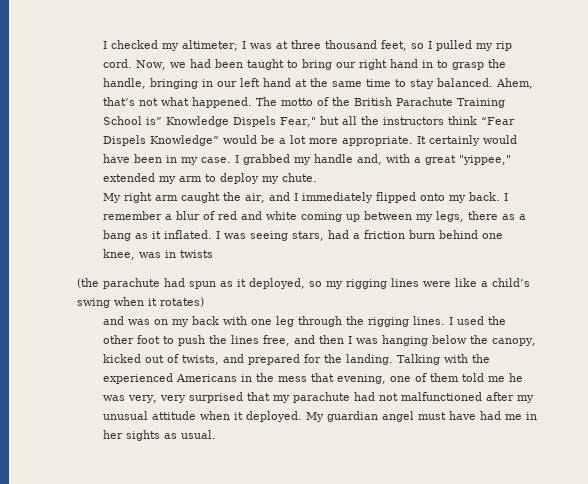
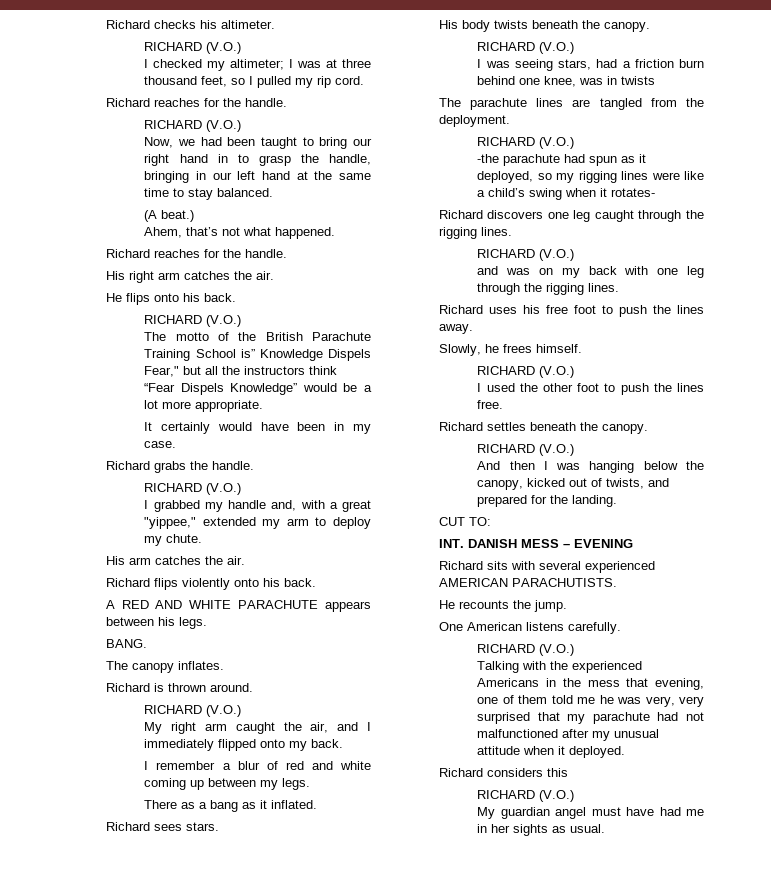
+ Richard checks his altimeter.
+ RICHARD (V.O.)
- I was at three thousand feet, so I pulled my rip cord. Now, we had been taught to bring our right hand in to grasp the handle, bringing in our left hand at the same time to stay balanced. Ahem, that’s not what happened. The motto of the British Parachute Training School is” Knowledge Dispels Fear," but all the instructors think “Fear Dispels Knowledge” would be a lot more appropriate. It certainly would have been in my case. I grabbed my handle and, with a great "yippee," extended my arm to deploy my chute.
+ I was at three thousand feet, so I pulled my rip cord.
+ Richard reaches for the handle.
+ RICHARD (V.O.)
+ Now, we had been taught to bring our right hand in to grasp the handle, bringing in our left hand at the same time to stay balanced.
+ (A beat.)
+ Ahem, that’s not what happened.
+ Richard reaches for the handle.
+ His right arm catches the air.
+ He flips onto his back.
+ RICHARD (V.O.)
+ The motto of the British Parachute Training School is” Knowledge Dispels Fear," but all the instructors think “Fear Dispels Knowledge” would be a lot more appropriate.
+ It certainly would have been in my case.
+ Richard grabs the handle.
+ RICHARD (V.O.)
+ I grabbed my handle and, with a great "yippee," extended my arm to deploy my chute.
+ His arm catches the air.
+ Richard flips violently onto his back.
+ A RED AND WHITE PARACHUTE appears between his legs.
+ BANG.
+ The canopy inflates.
+ Richard is thrown around.
+ RICHARD (V.O.)
- My right arm caught the air, and I immediately flipped onto my back. I remember a blur of red and white coming up between my legs, there as a bang as it inflated. I was seeing stars, had a friction burn behind one knee, was in twists
+ My right arm caught the air, and I immediately flipped onto my back.
+ I remember a blur of red and white coming up between my legs.
+ There as a bang as it inflated.
+ Richard sees stars.
+ His body twists beneath the canopy.
+ RICHARD (V.O.)
+ I was seeing stars, had a friction burn behind one knee, was in twists
- (the parachute had spun as it deployed, so my rigging lines were like a child’s swing when it rotates)
+ The parachute lines are tangled from the deployment.
+ RICHARD (V.O.)
+ -the parachute had spun as it deployed, so my rigging lines were like a child’s swing when it rotates-
+ Richard discovers one leg caught through the rigging lines.
+ RICHARD (V.O.)
- and was on my back with one leg through the rigging lines. I used the other foot to push the lines free, and then I was hanging below the canopy, kicked out of twists, and prepared for the landing. Talking with the experienced Americans in the mess that evening, one of them told me he was very, very surprised that my parachute had not malfunctioned after my unusual attitude when it deployed. My guardian angel must have had me in her sights as usual.
+ and was on my back with one leg through the rigging lines.
+ Richard uses his free foot to push the lines away.
+ Slowly, he frees himself.
+ RICHARD (V.O.)
+ I used the other foot to push the lines free.
+ Richard settles beneath the canopy.
+ RICHARD (V.O.)
+ And then I was hanging below the canopy, kicked out of twists, and prepared for the landing.
+ CUT TO:
+ INT. DANISH MESS – EVENING
+ Richard sits with several experienced AMERICAN PARACHUTISTS.
+ He recounts the jump.
+ One American listens carefully.
+ RICHARD (V.O.)
+ Talking with the experienced Americans in the mess that evening, one of them told me he was very, very surprised that my parachute had not malfunctioned after my unusual attitude when it deployed.
+ Richard considers this
+ RICHARD (V.O.)
+ My guardian angel must have had me in her sights as usual.

